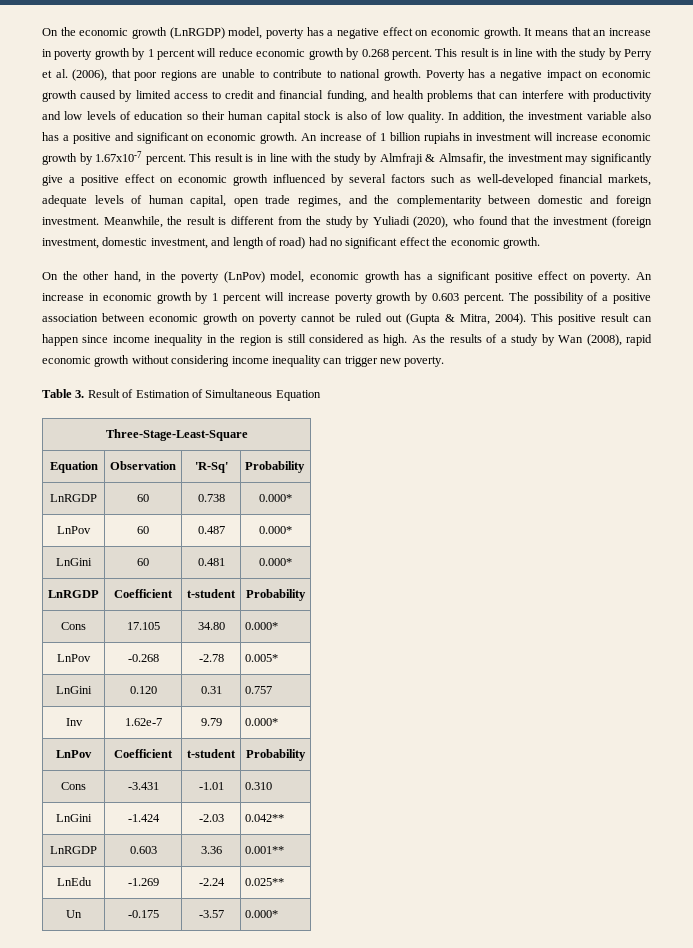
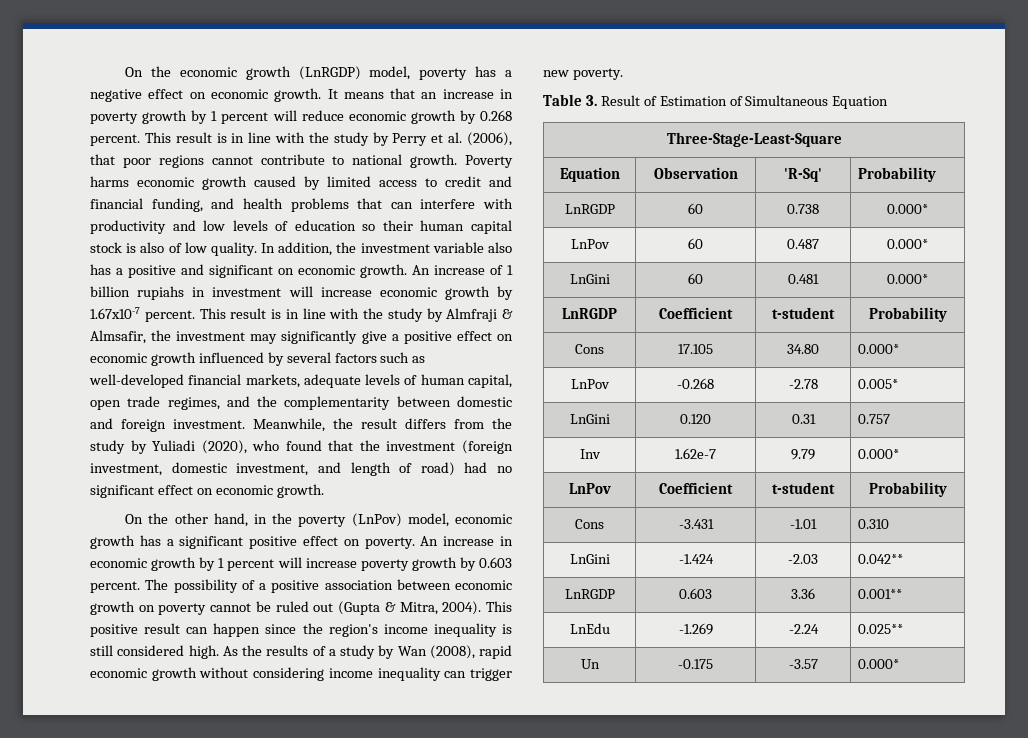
- This result is in line with the study by Perry et al. (2006), that poor regions are unable to contribute to national growth.
+ This result is in line with the study by Perry et al. (2006), that poor regions cannot contribute to national growth.
- Poverty has a negative impact on economic growth caused by limited access to credit and financial funding, and health problems that can interfere with productivity and low levels of education so their human capital stock is also of low quality.
+ Poverty harms economic growth caused by limited access to credit and financial funding, and health problems that can interfere with productivity and low levels of education so their human capital stock is also of low quality.
- Meanwhile, the result is different from the study by Yuliadi (2020), who found that the investment (foreign investment, domestic investment, and length of road) had no significant effect the economic growth.
+ Meanwhile, the result differs from the study by Yuliadi (2020), who found that the investment (foreign investment, domestic investment, and length of road) had no significant effect on economic growth.
- This positive result can happen since income inequality in the region is still considered as high.
+ This positive result can happen since the region's income inequality is still considered high.

